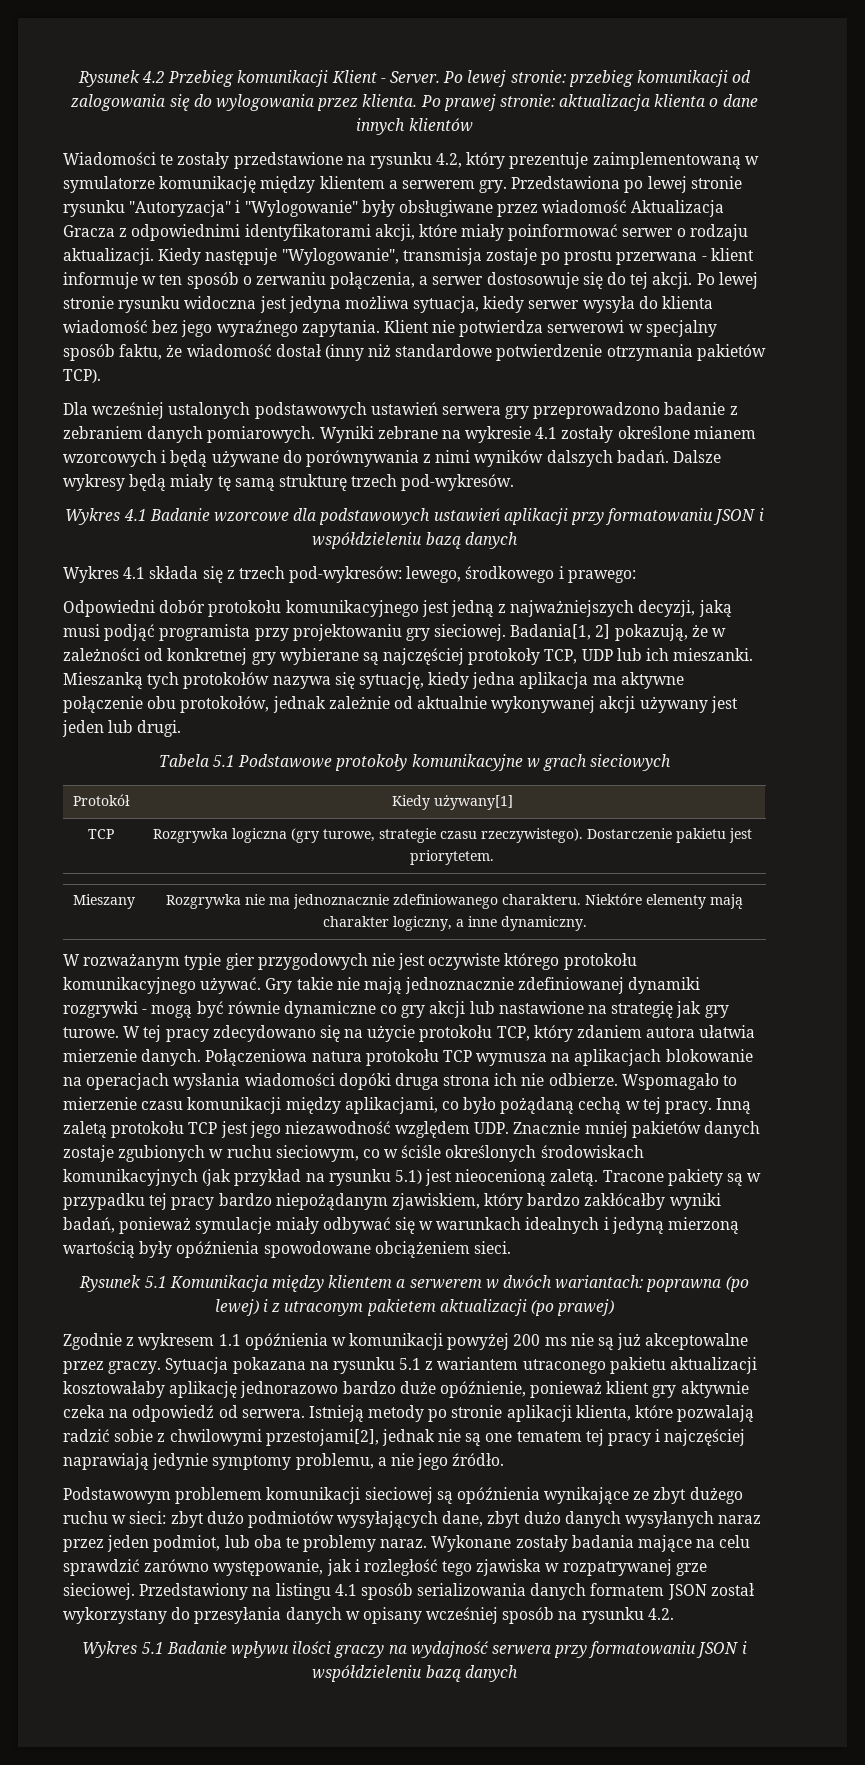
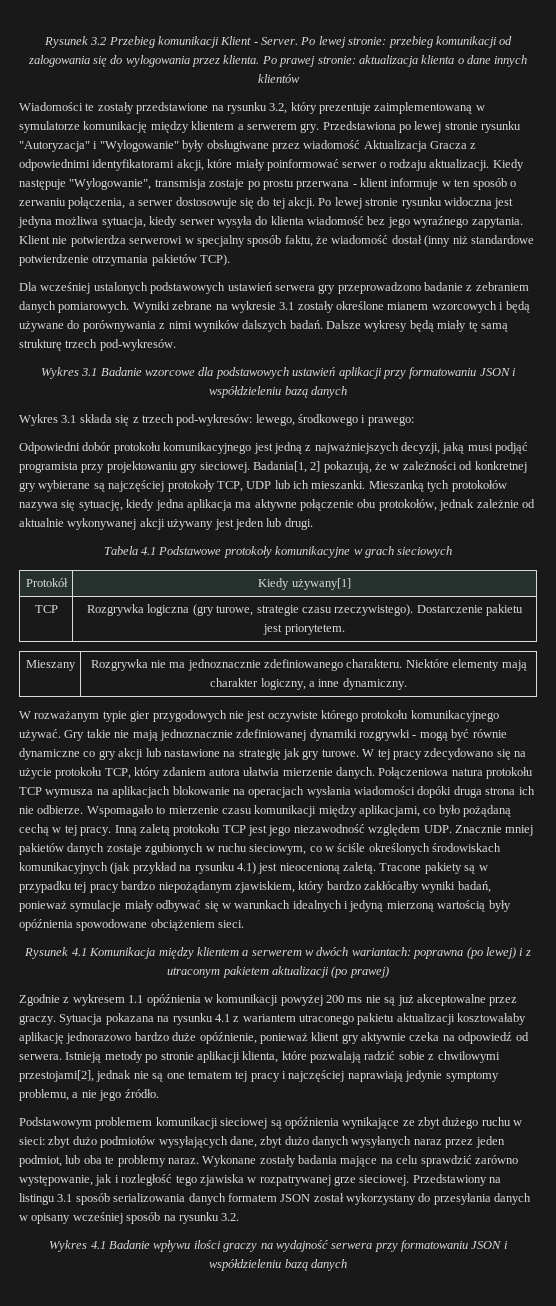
- Rysunek 4.2 Przebieg komunikacji Klient - Server.
+ Rysunek 3.2 Przebieg komunikacji Klient - Server.
- Wiadomości te zostały przedstawione na rysunku 4.2, który prezentuje zaimplementowaną w symulatorze komunikację między klientem a serwerem gry.
+ Wiadomości te zostały przedstawione na rysunku 3.2, który prezentuje zaimplementowaną w symulatorze komunikację między klientem a serwerem gry.
- Wyniki zebrane na wykresie 4.1 zostały określone mianem wzorcowych i będą używane do porównywania z nimi wyników dalszych badań.
+ Wyniki zebrane na wykresie 3.1 zostały określone mianem wzorcowych i będą używane do porównywania z nimi wyników dalszych badań.
- Wykres 4.1 Badanie wzorcowe dla podstawowych ustawień aplikacji przy formatowaniu JSON i współdzieleniu bazą danych
+ Wykres 3.1 Badanie wzorcowe dla podstawowych ustawień aplikacji przy formatowaniu JSON i współdzieleniu bazą danych
- Wykres 4.1 składa się z trzech pod-wykresów: lewego, środkowego i prawego:
+ Wykres 3.1 składa się z trzech pod-wykresów: lewego, środkowego i prawego:
- Tabela 5.1 Podstawowe protokoły komunikacyjne w grach sieciowych
+ Tabela 4.1 Podstawowe protokoły komunikacyjne w grach sieciowych
- Inną zaletą protokołu TCP jest jego niezawodność względem UDP. Znacznie mniej pakietów danych zostaje zgubionych w ruchu sieciowym, co w ściśle określonych środowiskach komunikacyjnych (jak przykład na rysunku 5.1) jest nieocenioną zaletą.
+ Inną zaletą protokołu TCP jest jego niezawodność względem UDP. Znacznie mniej pakietów danych zostaje zgubionych w ruchu sieciowym, co w ściśle określonych środowiskach komunikacyjnych (jak przykład na rysunku 4.1) jest nieocenioną zaletą.
- Rysunek 5.1 Komunikacja między klientem a serwerem w dwóch wariantach: poprawna (po lewej) i z utraconym pakietem aktualizacji (po prawej)
+ Rysunek 4.1 Komunikacja między klientem a serwerem w dwóch wariantach: poprawna (po lewej) i z utraconym pakietem aktualizacji (po prawej)
- Sytuacja pokazana na rysunku 5.1 z wariantem utraconego pakietu aktualizacji kosztowałaby aplikację jednorazowo bardzo duże opóźnienie, ponieważ klient gry aktywnie czeka na odpowiedź od serwera.
+ Sytuacja pokazana na rysunku 4.1 z wariantem utraconego pakietu aktualizacji kosztowałaby aplikację jednorazowo bardzo duże opóźnienie, ponieważ klient gry aktywnie czeka na odpowiedź od serwera.
- Przedstawiony na listingu 4.1 sposób serializowania danych formatem JSON został wykorzystany do przesyłania danych w opisany wcześniej sposób na rysunku 4.2.
- Wykres 5.1 Badanie wpływu ilości graczy na wydajność serwera przy formatowaniu JSON i współdzieleniu bazą danych
+ Przedstawiony na listingu 3.1 sposób serializowania danych formatem JSON został wykorzystany do przesyłania danych w opisany wcześniej sposób na rysunku 3.2.
+ Wykres 4.1 Badanie wpływu ilości graczy na wydajność serwera przy formatowaniu JSON i współdzieleniu bazą danych

